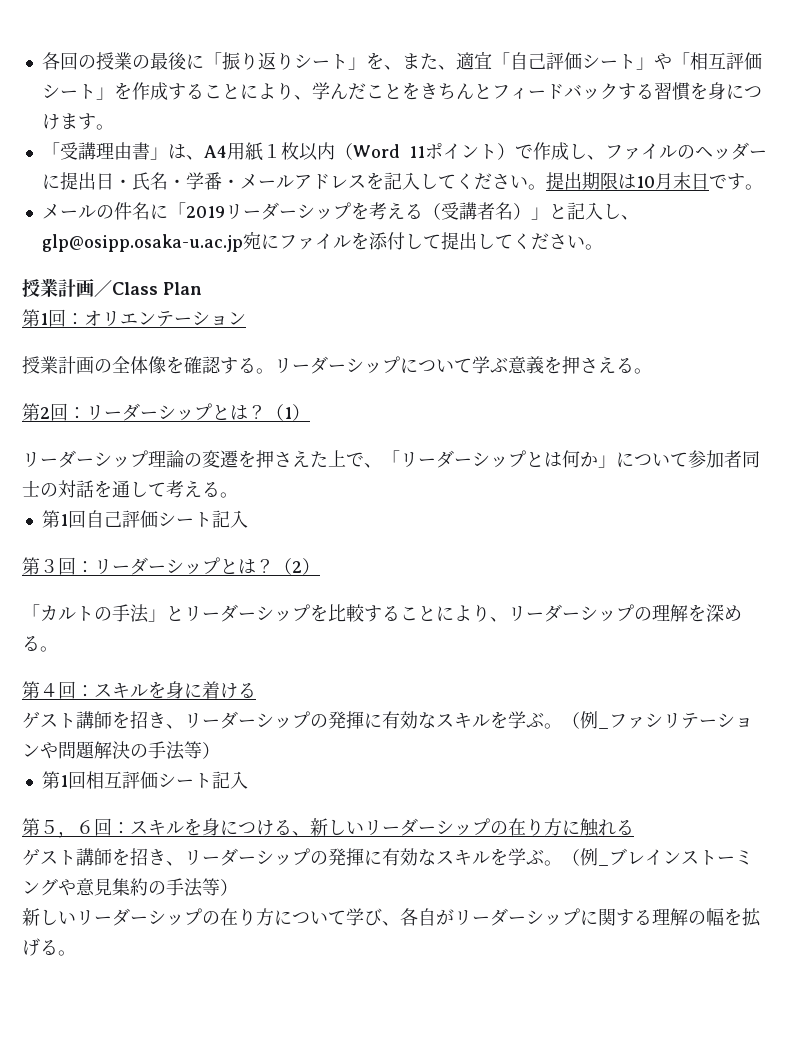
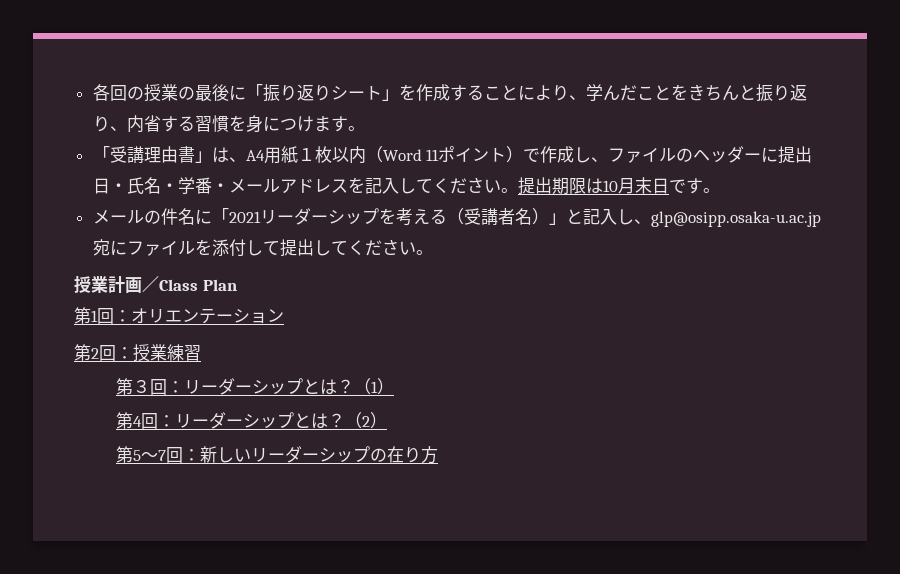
- 各回の授業の最後に「振り返りシート」を、また、適宜「自己評価シート」や「相互評価シート」を作成することにより、学んだことをきちんとフィードバックする習慣を身につけます。
+ 各回の授業の最後に「振り返りシート」を作成することにより、学んだことをきちんと振り返り、内省する習慣を身につけます。
- メールの件名に「2019リーダーシップを考える（受講者名）」と記入し、glp@osipp.osaka-u.ac.jp宛にファイルを添付して提出してください。
+ メールの件名に「2021リーダーシップを考える（受講者名）」と記入し、glp@osipp.osaka-u.ac.jp宛にファイルを添付して提出してください。
- 授業計画の全体像を確認する。リーダーシップについて学ぶ意義を押さえる。
- 第2回：リーダーシップとは？
+ 第2回：授業練習
+ 第３回：リーダーシップとは？
- リーダーシップ理論の変遷を押さえた上で、「リーダーシップとは何か」について参加者同士の対話を通して考える。
- 第1回自己評価シート記入
- 第３回：リーダーシップとは？
+ 第4回：リーダーシップとは？
- 「カルトの手法」とリーダーシップを比較することにより、リーダーシップの理解を深める。
- 第４回：スキルを身に着ける
- ゲスト講師を招き、リーダーシップの発揮に有効なスキルを学ぶ。（例_ファシリテーションや問題解決の手法等）
- 第1回相互評価シート記入
- 第５，６回：スキルを身につける、新しいリーダーシップの在り方に触れる
- ゲスト講師を招き、リーダーシップの発揮に有効なスキルを学ぶ。（例_ブレインストーミングや意見集約の手法等）
- 新しいリーダーシップの在り方について学び、各自がリーダーシップに関する理解の幅を拡げる。
+ 第5～7回：新しいリーダーシップの在り方

